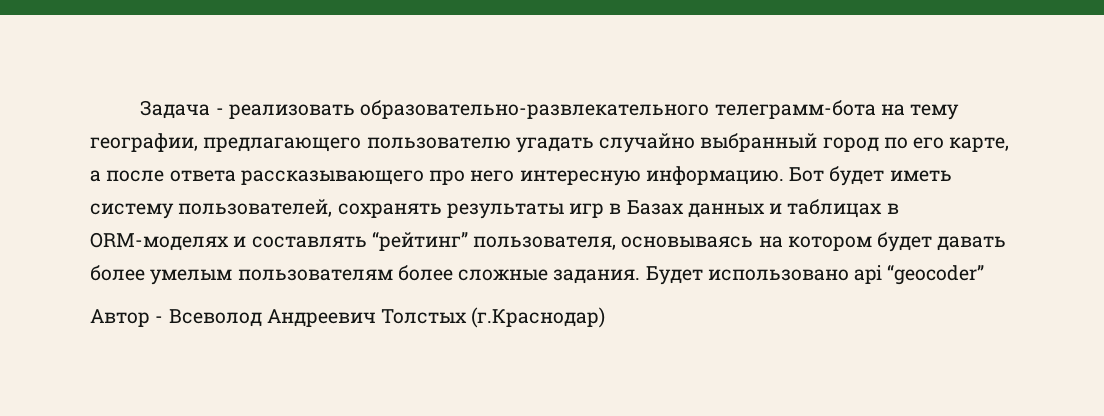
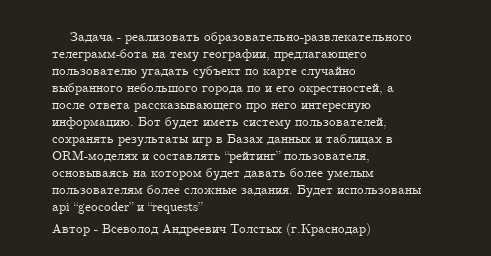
- Задача - реализовать образовательно-развлекательного телеграмм-бота на тему географии, предлагающего пользователю угадать случайно выбранный город по его карте, а после ответа рассказывающего про него интересную информацию.
+ Задача - реализовать образовательно-развлекательного телеграмм-бота на тему географии, предлагающего пользователю угадать субъект по карте случайно выбранного небольшого города по и его окрестностей, а после ответа рассказывающего про него интересную информацию.
- Будет использовано api “geocoder”
+ Будет использованы api “geocoder” и “requests”

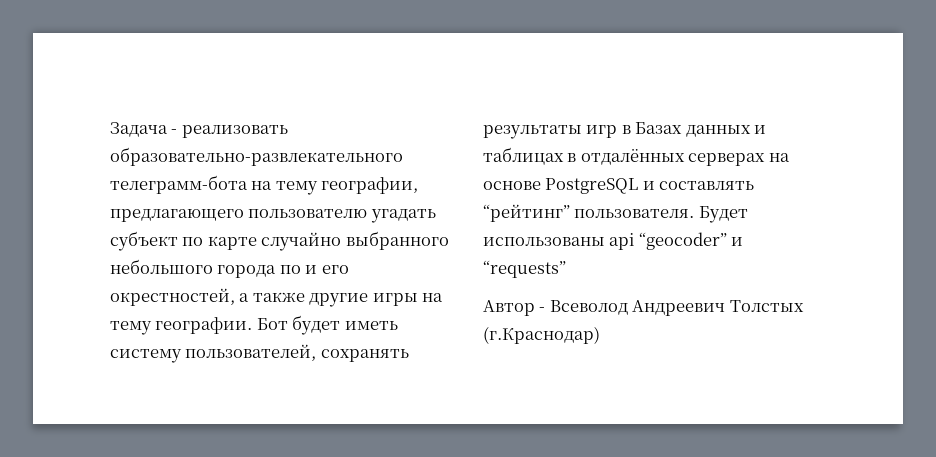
- Задача - реализовать образовательно-развлекательного телеграмм-бота на тему географии, предлагающего пользователю угадать субъект по карте случайно выбранного небольшого города по и его окрестностей, а после ответа рассказывающего про него интересную информацию.
+ Задача - реализовать образовательно-развлекательного телеграмм-бота на тему географии, предлагающего пользователю угадать субъект по карте случайно выбранного небольшого города по и его окрестностей, а также другие игры на тему географии.
- Бот будет иметь систему пользователей, сохранять результаты игр в Базах данных и таблицах в ORM-моделях и составлять “рейтинг” пользователя, основываясь на котором будет давать более умелым пользователям более сложные задания.
+ Бот будет иметь систему пользователей, сохранять результаты игр в Базах данных и таблицах в отдалённых серверах на основе PostgreSQL и составлять “рейтинг” пользователя.

